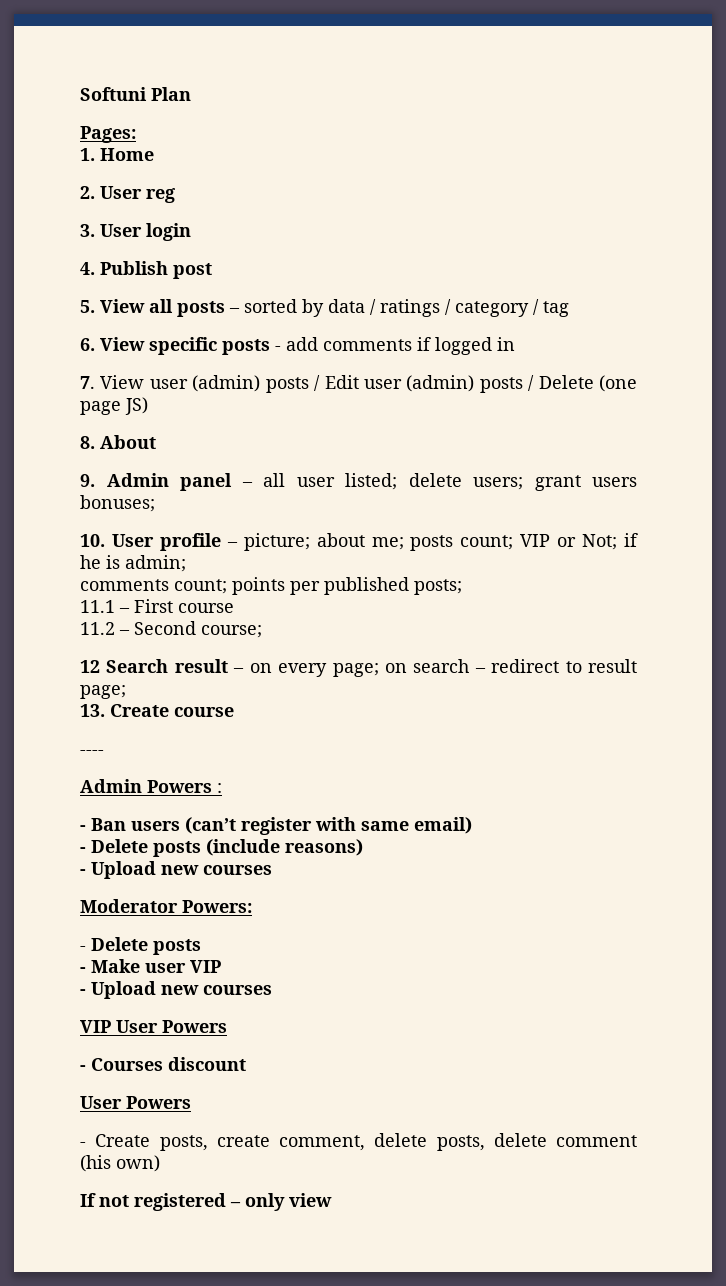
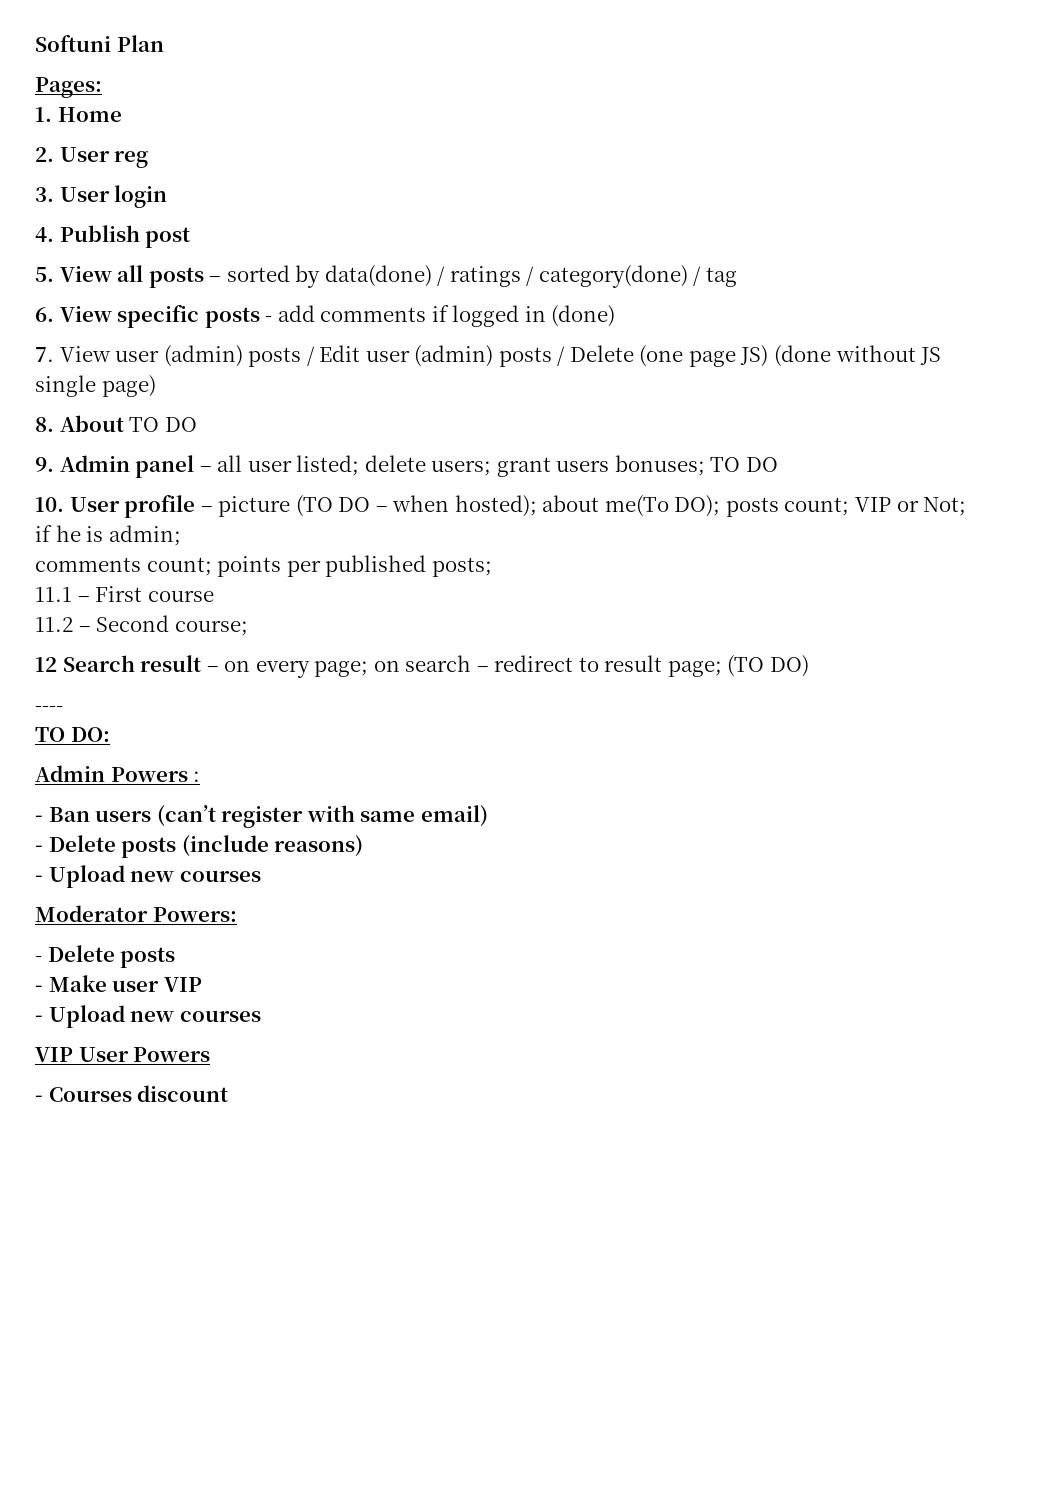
- 5. View all posts – sorted by data / ratings / category / tag
+ 5. View all posts – sorted by data(done) / ratings / category(done) / tag
- 6. View specific posts - add comments if logged in
+ 6. View specific posts - add comments if logged in (done)
- 7. View user (admin) posts / Edit user (admin) posts / Delete (one page JS)
+ 7. View user (admin) posts / Edit user (admin) posts / Delete (one page JS) (done without JS single page)
- 8. About
+ 8. About TO DO
- 9. Admin panel – all user listed; delete users; grant users bonuses;
+ 9. Admin panel – all user listed; delete users; grant users bonuses; TO DO
- 10. User profile – picture; about me; posts count; VIP or Not; if he is admin;
+ 10. User profile – picture (TO DO – when hosted); about me(To DO); posts count; VIP or Not; if he is admin;
- 12 Search result – on every page; on search – redirect to result page;
- 13. Create course
+ 12 Search result – on every page; on search – redirect to result page; (TO DO)
+ TO DO:
  - Courses discount
- User Powers
- - Create posts, create comment, delete posts, delete comment (his own)
- If not registered – only view

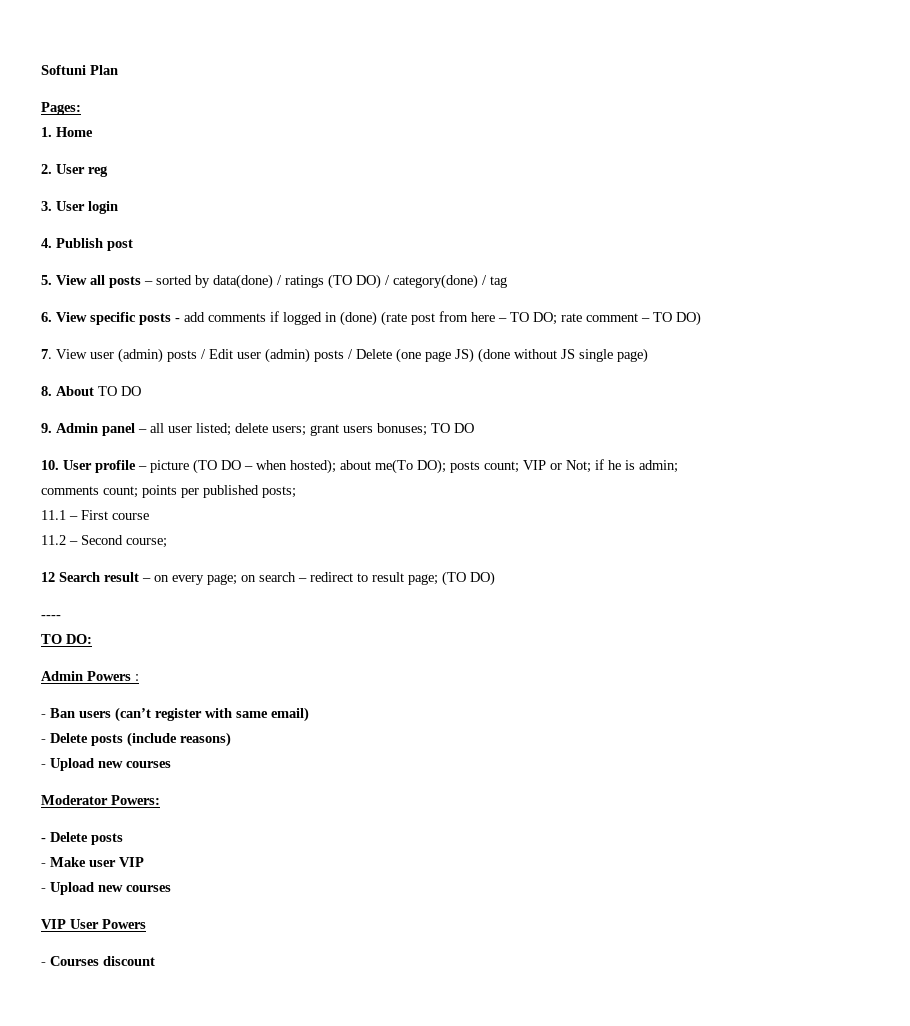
- 5. View all posts – sorted by data(done) / ratings / category(done) / tag
+ 5. View all posts – sorted by data(done) / ratings (TO DO) / category(done) / tag
- 6. View specific posts - add comments if logged in (done)
+ 6. View specific posts - add comments if logged in (done) (rate post from here – TO DO; rate comment – TO DO)

